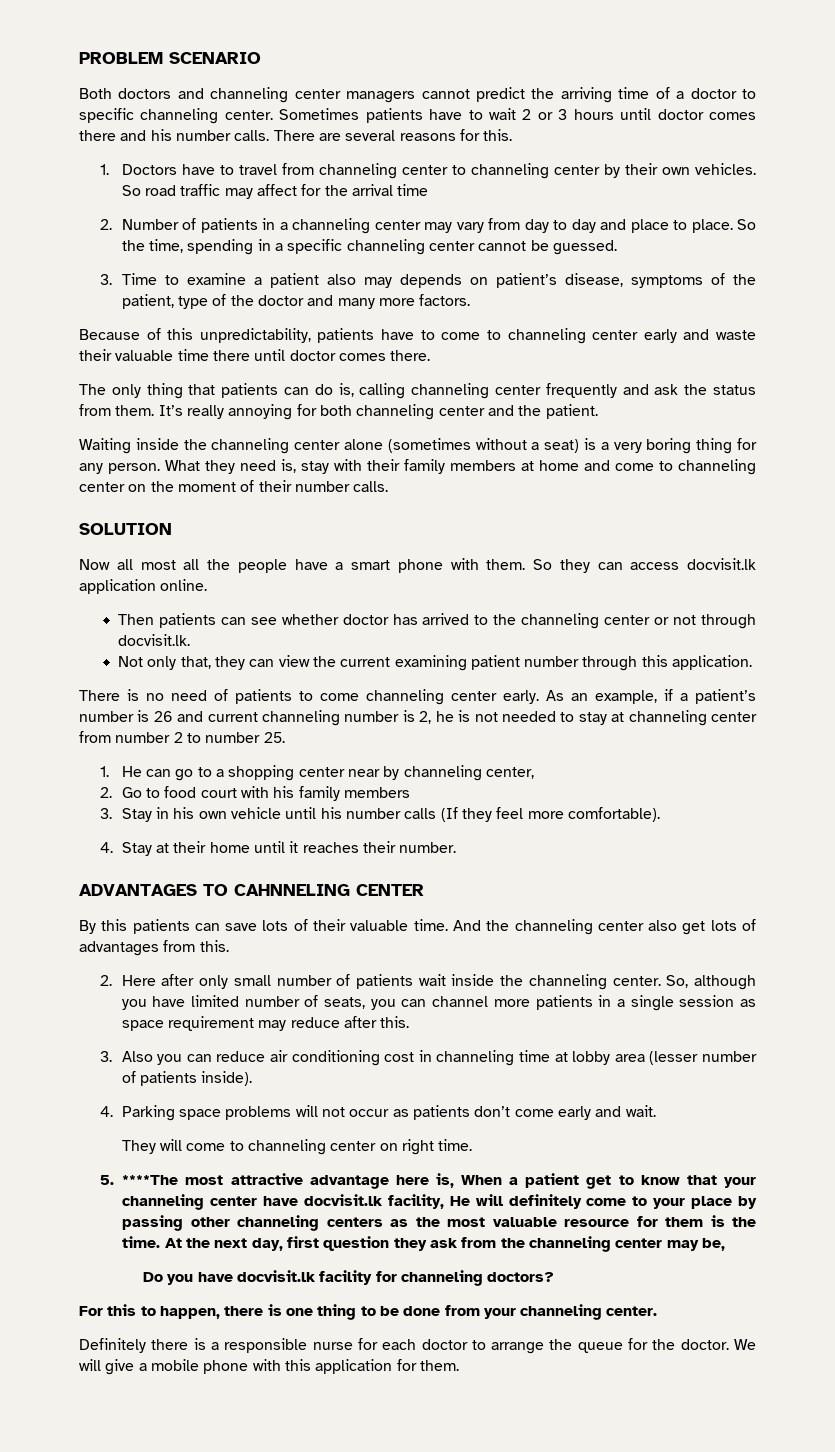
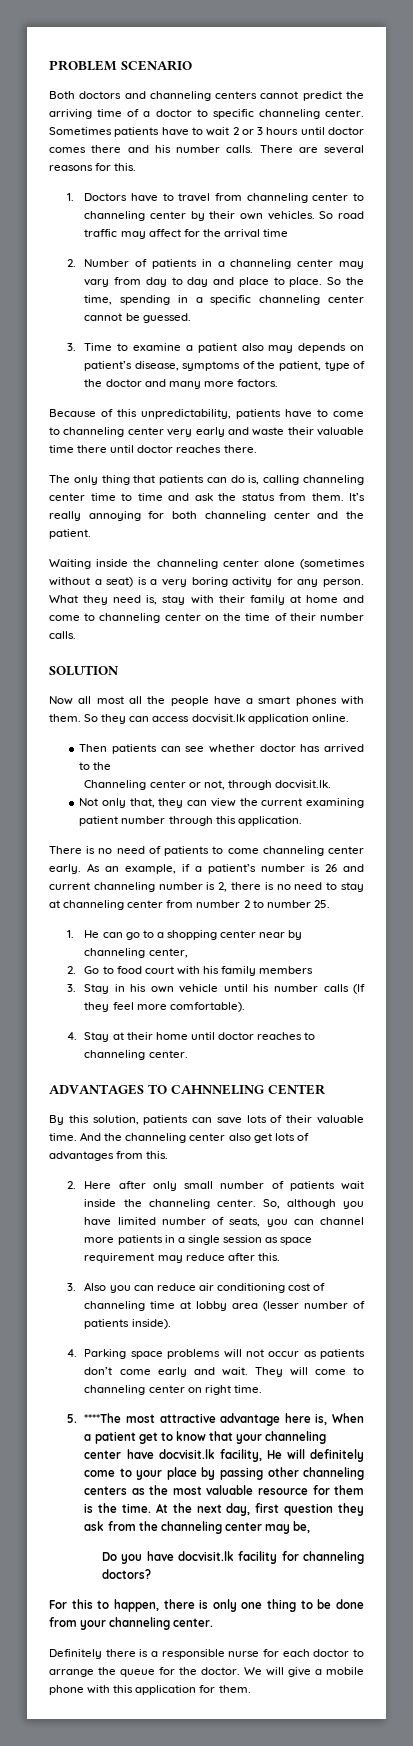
- Both doctors and channeling center managers cannot predict the arriving time of a doctor to specific channeling center.
+ Both doctors and channeling centers cannot predict the arriving time of a doctor to specific channeling center.
- Because of this unpredictability, patients have to come to channeling center early and waste their valuable time there until doctor comes there.
+ Because of this unpredictability, patients have to come to channeling center very early and waste their valuable time there until doctor reaches there.
- The only thing that patients can do is, calling channeling center frequently and ask the status from them.
+ The only thing that patients can do is, calling channeling center time to time and ask the status from them.
- Waiting inside the channeling center alone (sometimes without a seat) is a very boring thing for any person.
+ Waiting inside the channeling center alone (sometimes without a seat) is a very boring activity for any person.
- What they need is, stay with their family members at home and come to channeling center on the moment of their number calls.
+ What they need is, stay with their family at home and come to channeling center on the time of their number calls.
- Now all most all the people have a smart phone with them.
+ Now all most all the people have a smart phones with them.
- Then patients can see whether doctor has arrived to the channeling center or not through docvisit.lk.
+ Then patients can see whether doctor has arrived to the
+ Channeling center or not, through docvisit.lk.
- As an example, if a patient’s number is 26 and current channeling number is 2, he is not needed to stay at channeling center from number 2 to number 25.
+ As an example, if a patient’s number is 26 and current channeling number is 2, there is no need to stay at channeling center from number 2 to number 25.
- 4. Stay at their home until it reaches their number.
+ 4. Stay at their home until doctor reaches to channeling center.
- By this patients can save lots of their valuable time.
+ By this solution, patients can save lots of their valuable time.
- 3. Also you can reduce air conditioning cost in channeling time at lobby area (lesser number of patients inside).
+ 3. Also you can reduce air conditioning cost of channeling time at lobby area (lesser number of patients inside).
- 4. Parking space problems will not occur as patients don’t come early and wait.
- They will come to channeling center on right time.
+ 4. Parking space problems will not occur as patients don’t come early and wait. They will come to channeling center on right time.
- For this to happen, there is one thing to be done from your channeling center.
+ For this to happen, there is only one thing to be done from your channeling center.

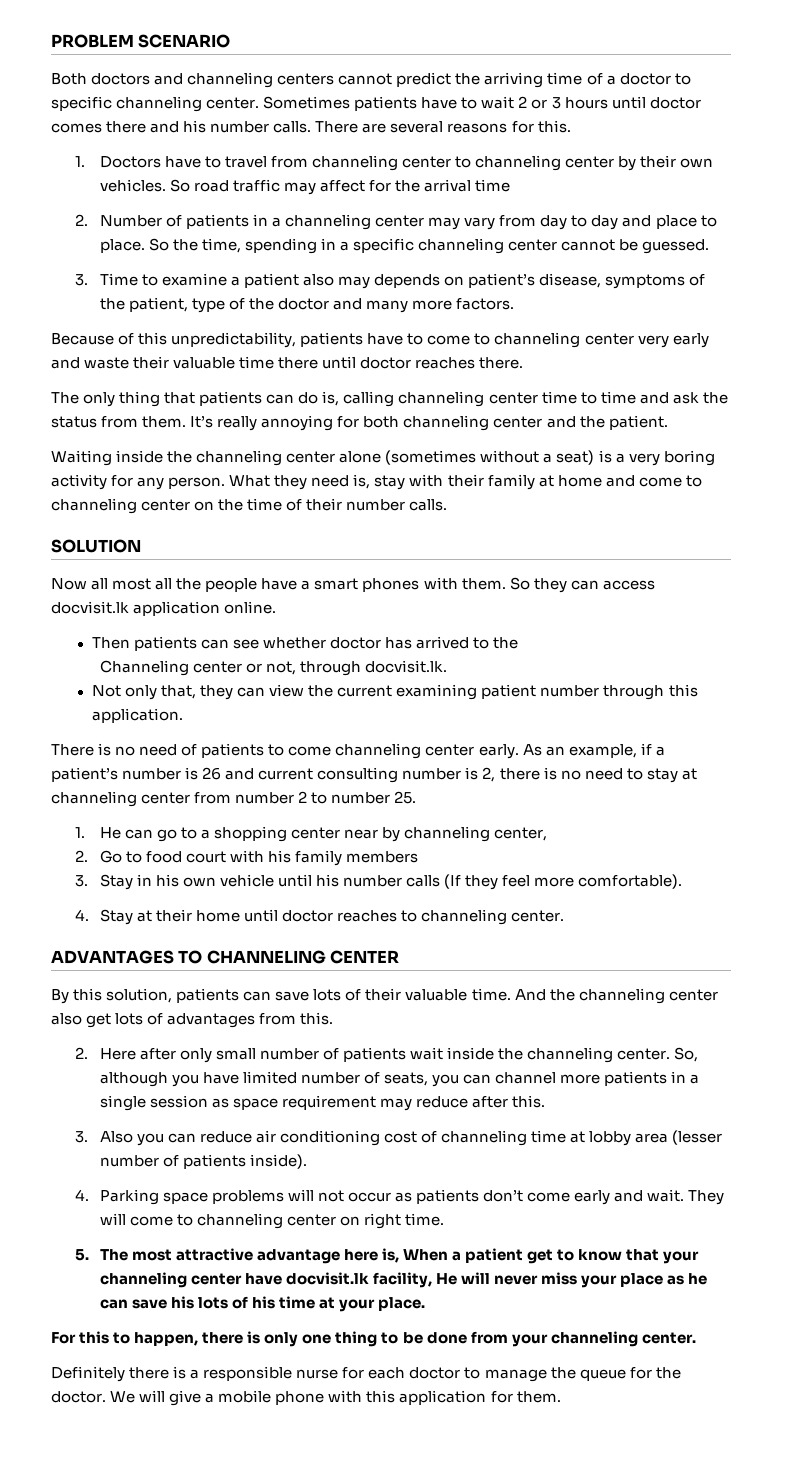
- As an example, if a patient’s number is 26 and current channeling number is 2, there is no need to stay at channeling center from number 2 to number 25.
+ As an example, if a patient’s number is 26 and current consulting number is 2, there is no need to stay at channeling center from number 2 to number 25.
- ADVANTAGES TO CAHNNELING CENTER
+ ADVANTAGES TO CHANNELING CENTER
- 5. ****The most attractive advantage here is, When a patient get to know that your channeling center have docvisit.lk facility, He will definitely come to your place by passing other channeling centers as the most valuable resource for them is the time. At the next day, first question they ask from the channeling center may be,
- Do you have docvisit.lk facility for channeling doctors?
+ 5. The most attractive advantage here is, When a patient get to know that your channeling center have docvisit.lk facility, He will never miss your place as he can save his lots of his time at your place.
- Definitely there is a responsible nurse for each doctor to arrange the queue for the doctor.
+ Definitely there is a responsible nurse for each doctor to manage the queue for the doctor.

